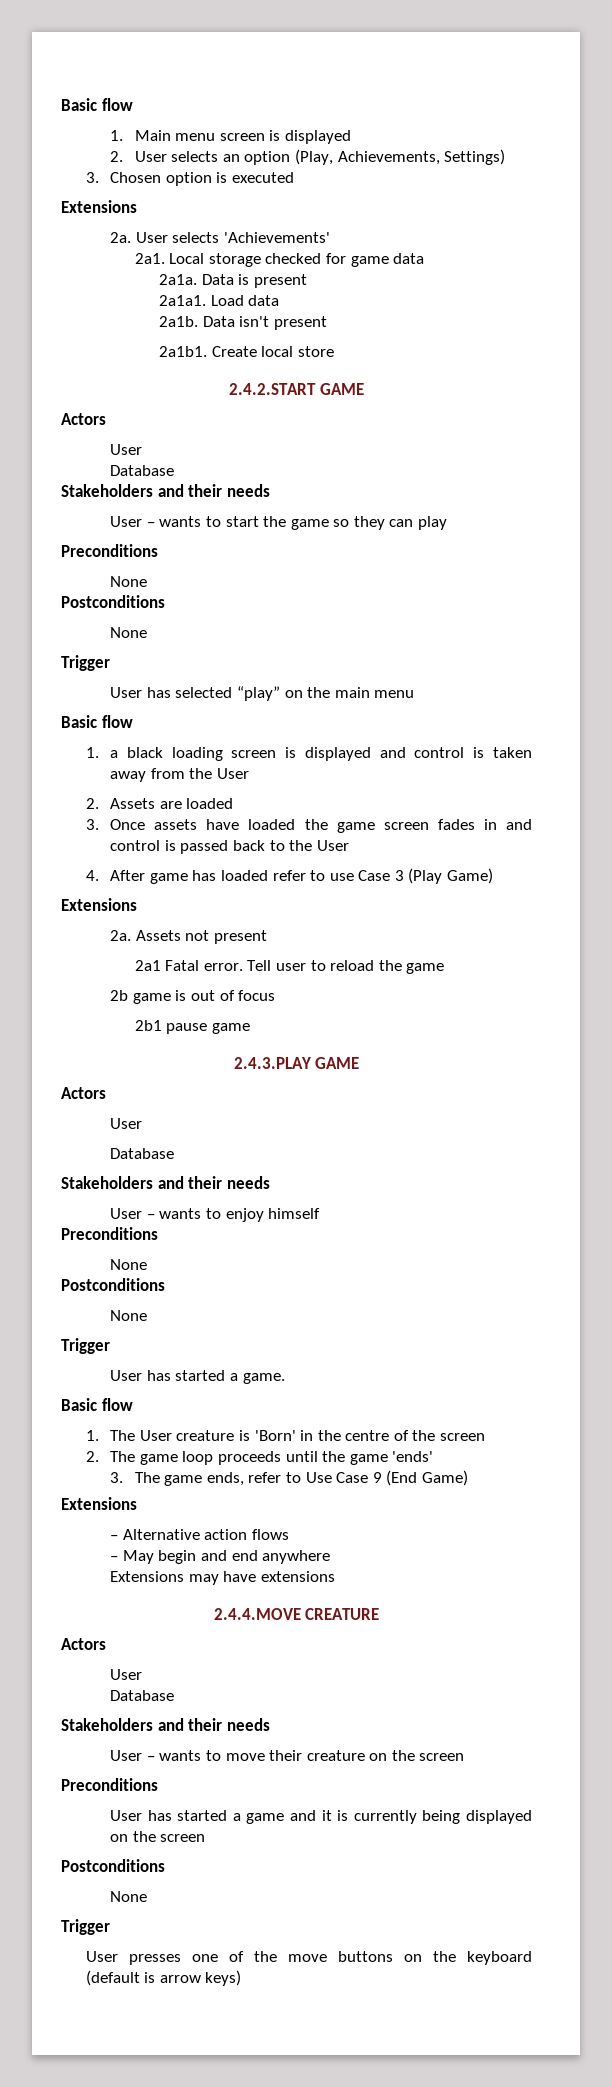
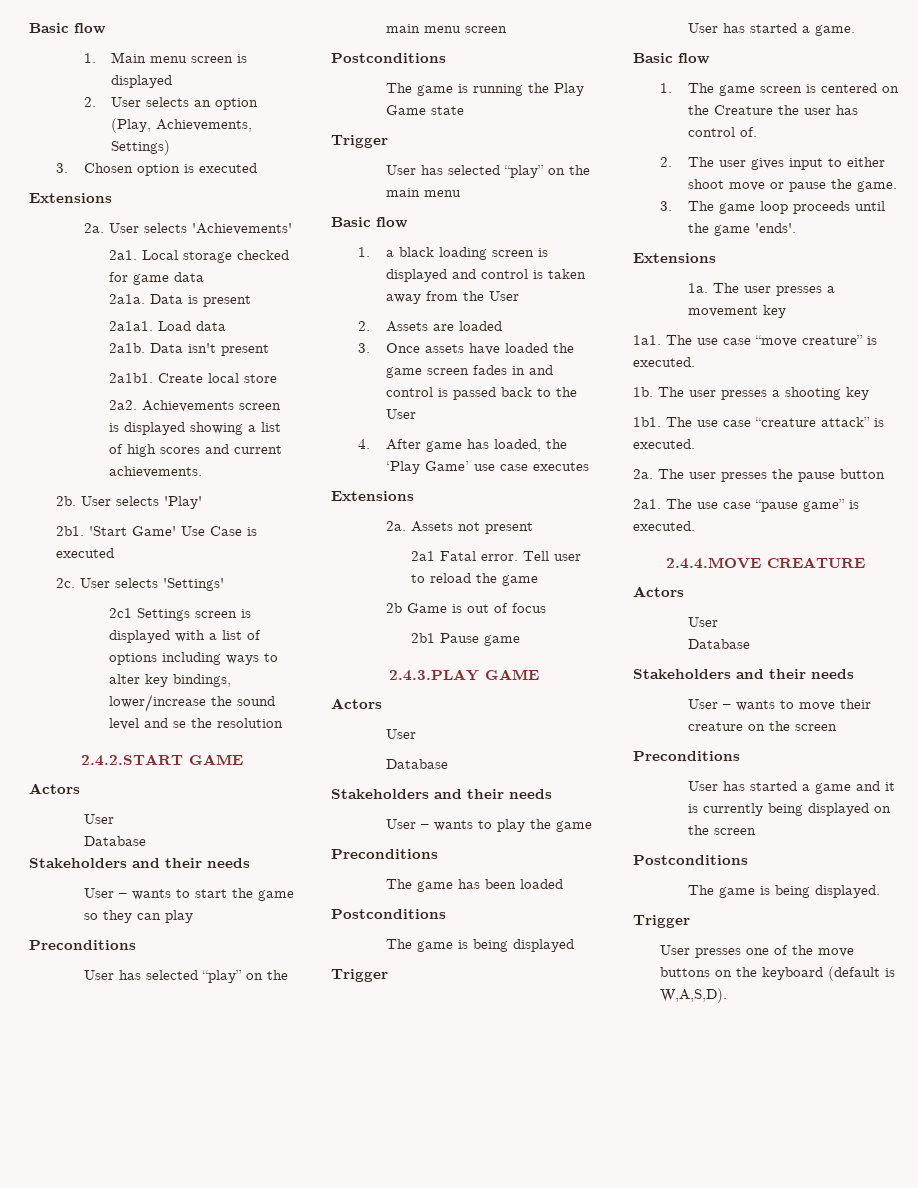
+ 2a2. Achievements screen is displayed showing a list of high scores and current achievements.
+ 2b. User selects 'Play'
+ 2b1. 'Start Game' Use Case is executed
+ 2c. User selects 'Settings'
+ 2c1 Settings screen is displayed with a list of options including ways to alter key bindings, lower/increase the sound level and se the resolution
  User – wants to start the game so they can play
  Preconditions
- None
+ User has selected “play” on the main menu screen
  Postconditions
- None
+ The game is running the Play Game state
- 4. After game has loaded refer to use Case 3 (Play Game)
+ 4. After game has loaded, the ‘Play Game’ use case executes
- 2b game is out of focus
+ 2b Game is out of focus
- 2b1 pause game
+ 2b1 Pause game
- User – wants to enjoy himself
+ User – wants to play the game
  Preconditions
- None
+ The game has been loaded
  Postconditions
- None
+ The game is being displayed
- 1. The User creature is 'Born' in the centre of the screen
- 2. The game loop proceeds until the game 'ends'
- 3. The game ends, refer to Use Case 9 (End Game)
+ 1. The game screen is centered on the Creature the user has control of.
+ 2. The user gives input to either shoot move or pause the game.
+ 3. The game loop proceeds until the game 'ends'.
  Extensions
- – Alternative action flows
- – May begin and end anywhere
- Extensions may have extensions
+ 1a. The user presses a movement key
+ 1a1. The use case “move creature” is executed.
+ 1b. The user presses a shooting key
+ 1b1. The use case “creature attack” is executed.
+ 2a. The user presses the pause button
+ 2a1. The use case “pause game” is executed.
  User has started a game and it is currently being displayed on the screen
  Postconditions
- None
+ The game is being displayed.
- User presses one of the move buttons on the keyboard (default is arrow keys)
+ User presses one of the move buttons on the keyboard (default is W,A,S,D).

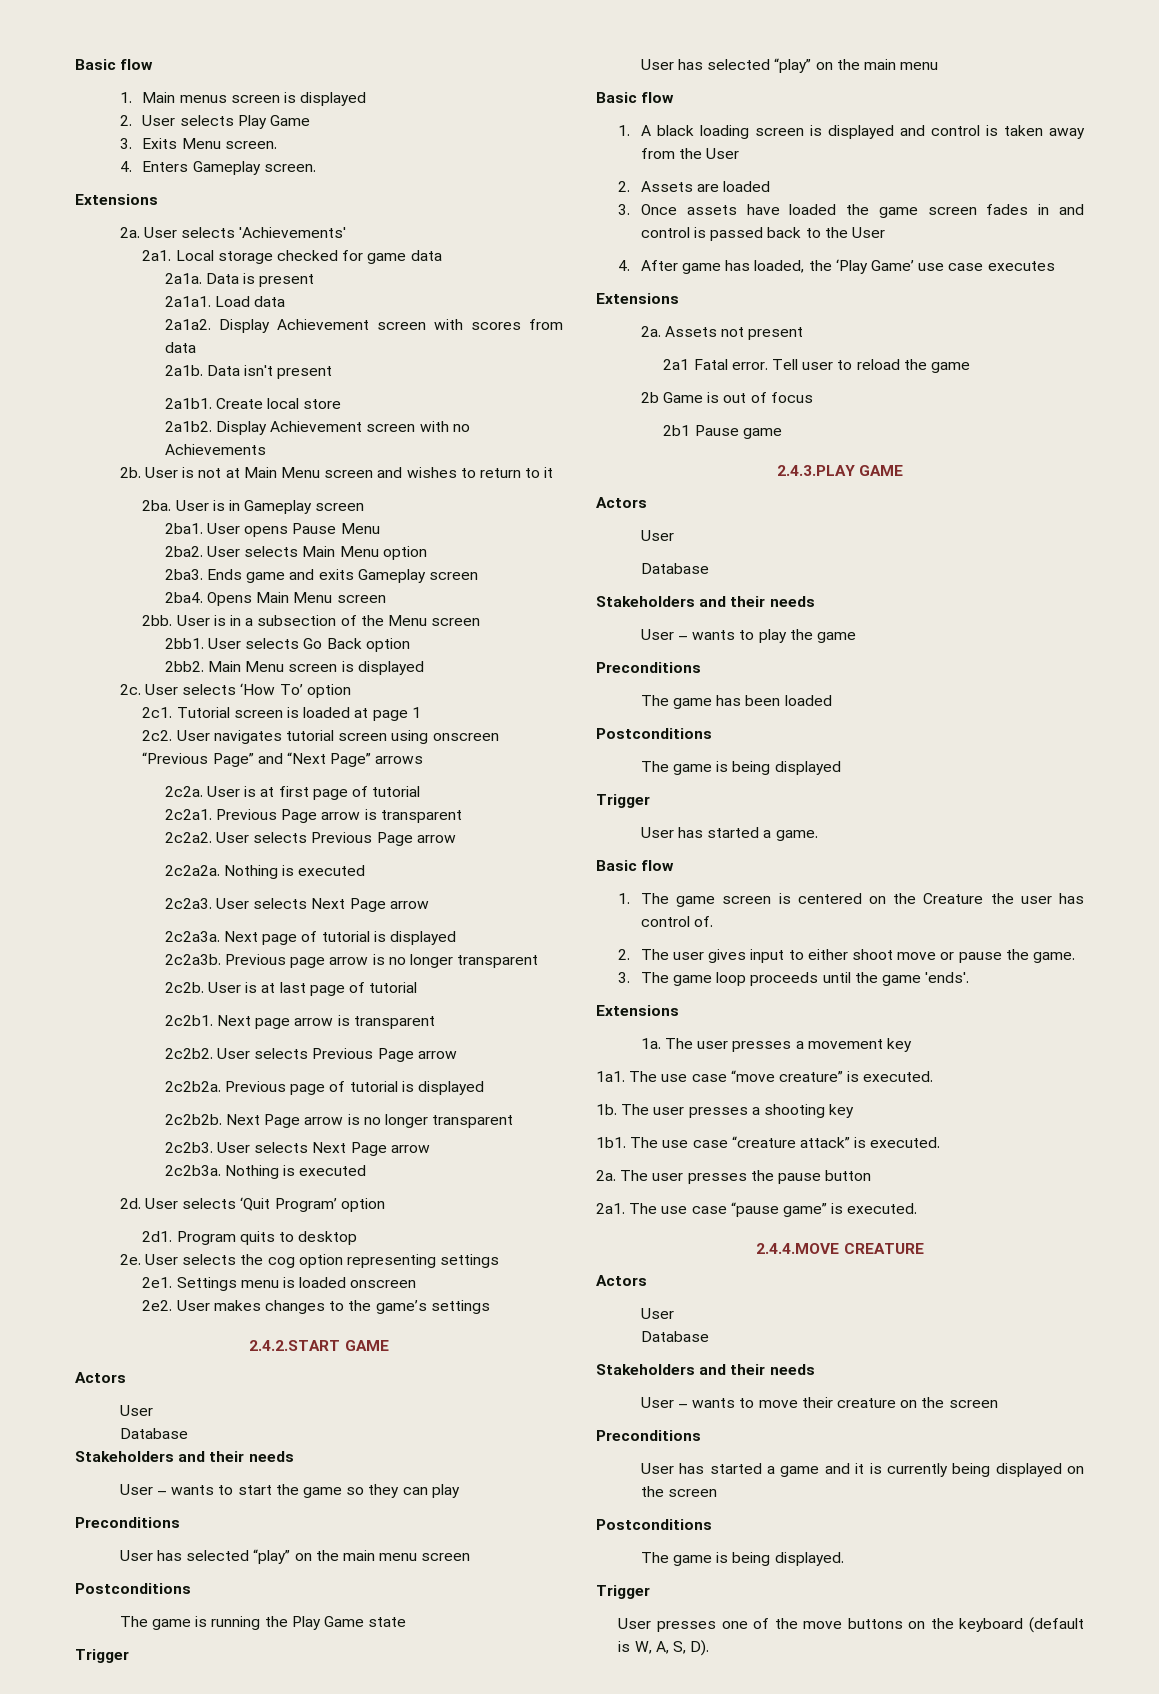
- 1. Main menu screen is displayed
+ 1. Main menus screen is displayed
- 2. User selects an option (Play, Achievements, Settings)
- 3. Chosen option is executed
+ 2. User selects Play Game
+ 3. Exits Menu screen.
+ 4. Enters Gameplay screen.
+ 2a1a2. Display Achievement screen with scores from data
- 2a2. Achievements screen is displayed showing a list of high scores and current achievements.
- 2b. User selects 'Play'
- 2b1. 'Start Game' Use Case is executed
- 2c. User selects 'Settings'
- 2c1 Settings screen is displayed with a list of options including ways to alter key bindings, lower/increase the sound level and se the resolution
+ 2a1b2. Display Achievement screen with no Achievements
+ 2b. User is not at Main Menu screen and wishes to return to it
+ 2ba. User is in Gameplay screen
+ 2ba1. User opens Pause Menu
+ 2ba2. User selects Main Menu option
+ 2ba3. Ends game and exits Gameplay screen
+ 2ba4. Opens Main Menu screen
+ 2bb. User is in a subsection of the Menu screen
+ 2bb1. User selects Go Back option
+ 2bb2. Main Menu screen is displayed
+ 2c. User selects ‘How To’ option
+ 2c1. Tutorial screen is loaded at page 1
+ 2c2. User navigates tutorial screen using onscreen “Previous Page” and “Next Page” arrows
+ 2c2a. User is at first page of tutorial
+ 2c2a1. Previous Page arrow is transparent
+ 2c2a2. User selects Previous Page arrow
+ 2c2a2a. Nothing is executed
+ 2c2a3. User selects Next Page arrow
+ 2c2a3a. Next page of tutorial is displayed
+ 2c2a3b. Previous page arrow is no longer transparent
+ 2c2b. User is at last page of tutorial
+ 2c2b1. Next page arrow is transparent
+ 2c2b2. User selects Previous Page arrow
+ 2c2b2a. Previous page of tutorial is displayed
+ 2c2b2b. Next Page arrow is no longer transparent
+ 2c2b3. User selects Next Page arrow
+ 2c2b3a. Nothing is executed
+ 2d. User selects ‘Quit Program’ option
+ 2d1. Program quits to desktop
+ 2e. User selects the cog option representing settings
+ 2e1. Settings menu is loaded onscreen
+ 2e2. User makes changes to the game’s settings
- 1. a black loading screen is displayed and control is taken away from the User
+ 1. A black loading screen is displayed and control is taken away from the User
- User presses one of the move buttons on the keyboard (default is W,A,S,D).
+ User presses one of the move buttons on the keyboard (default is W, A, S, D).

